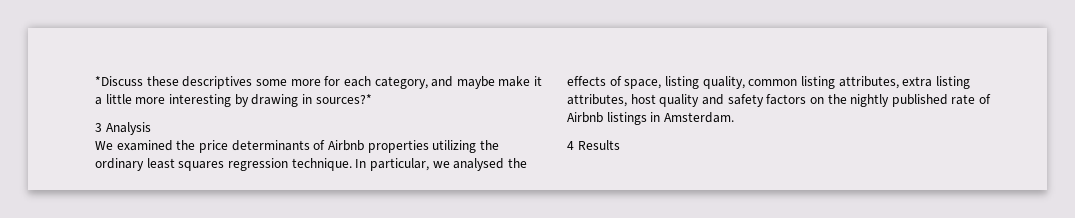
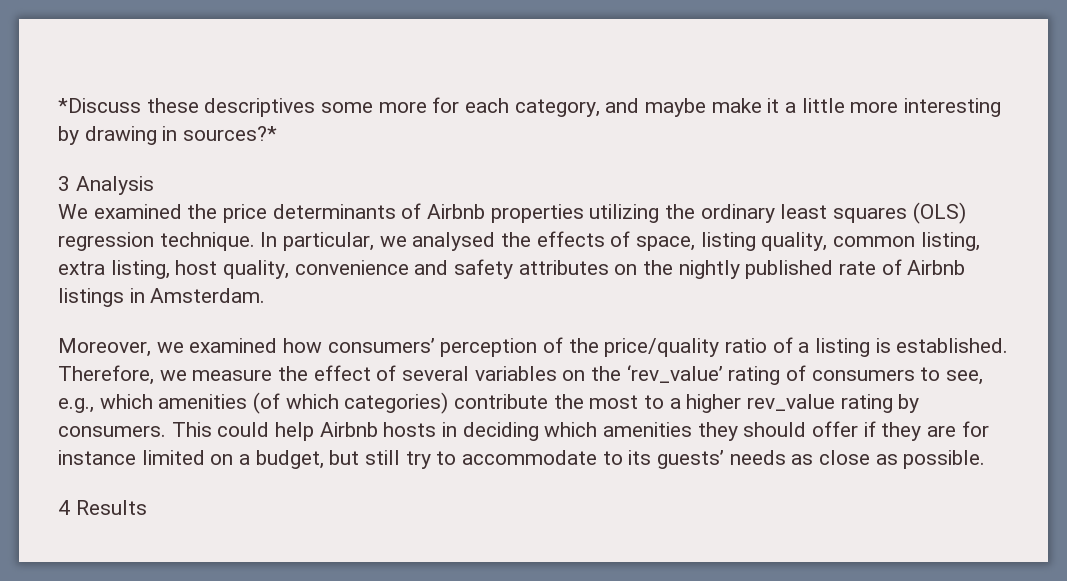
- We examined the price determinants of Airbnb properties utilizing the ordinary least squares regression technique.
+ We examined the price determinants of Airbnb properties utilizing the ordinary least squares (OLS) regression technique.
- In particular, we analysed the effects of space, listing quality, common listing attributes, extra listing attributes, host quality and safety factors on the nightly published rate of Airbnb listings in Amsterdam.
+ In particular, we analysed the effects of space, listing quality, common listing, extra listing, host quality, convenience and safety attributes on the nightly published rate of Airbnb listings in Amsterdam.
+ Moreover, we examined how consumers’ perception of the price/quality ratio of a listing is established. Therefore, we measure the effect of several variables on the ‘rev_value’ rating of consumers to see, e.g., which amenities (of which categories) contribute the most to a higher rev_value rating by consumers. This could help Airbnb hosts in deciding which amenities they should offer if they are for instance limited on a budget, but still try to accommodate to its guests’ needs as close as possible.

